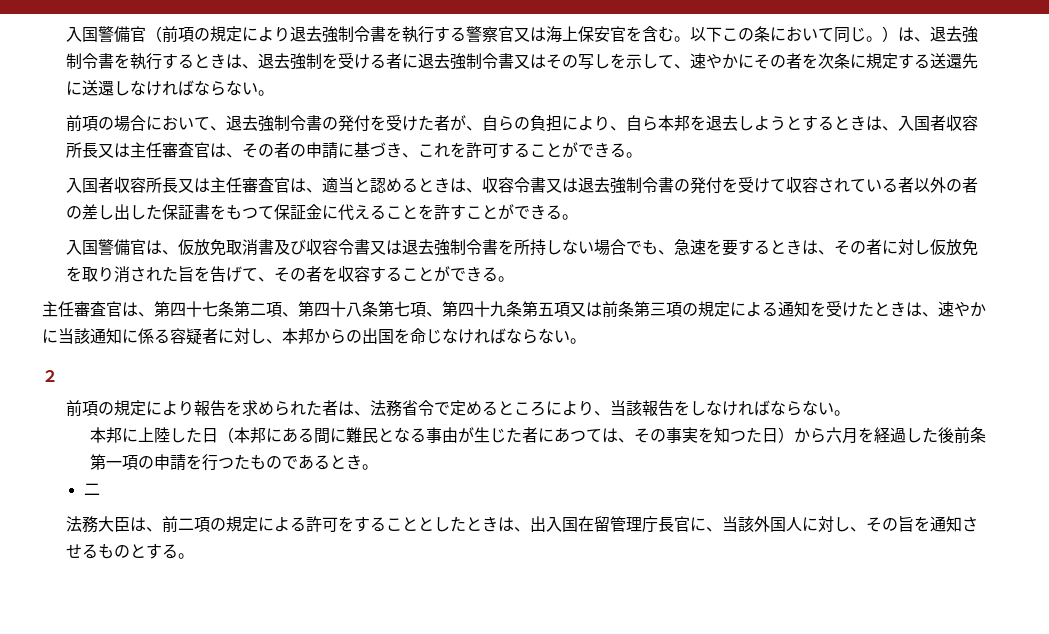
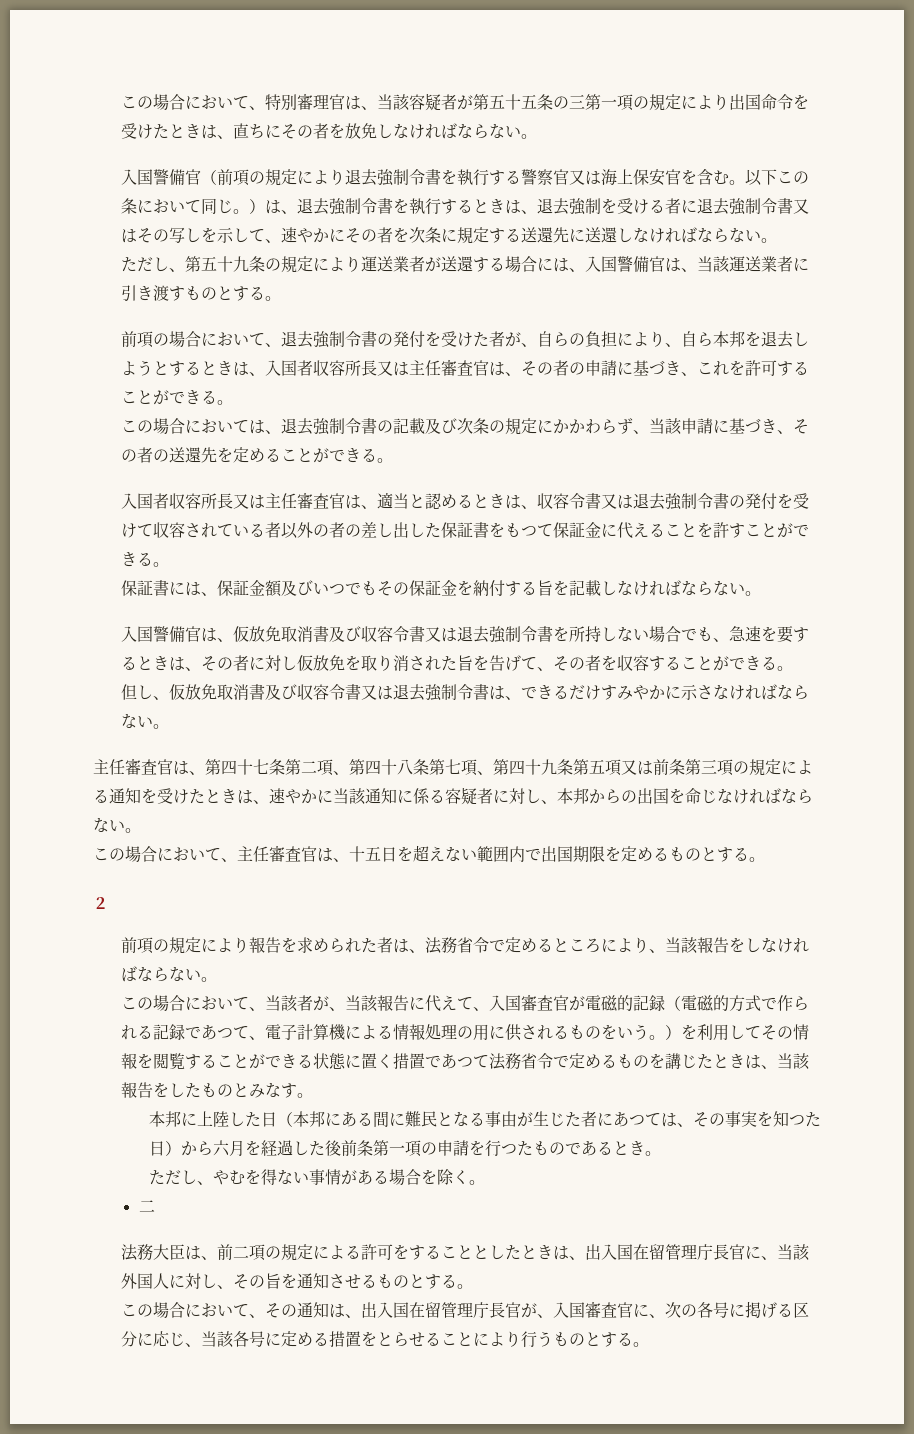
+ この場合において、特別審理官は、当該容疑者が第五十五条の三第一項の規定により出国命令を受けたときは、直ちにその者を放免しなければならない。
+ ただし、第五十九条の規定により運送業者が送還する場合には、入国警備官は、当該運送業者に引き渡すものとする。
+ この場合においては、退去強制令書の記載及び次条の規定にかかわらず、当該申請に基づき、その者の送還先を定めることができる。
+ 保証書には、保証金額及びいつでもその保証金を納付する旨を記載しなければならない。
+ 但し、仮放免取消書及び収容令書又は退去強制令書は、できるだけすみやかに示さなければならない。
+ この場合において、主任審査官は、十五日を超えない範囲内で出国期限を定めるものとする。
+ この場合において、当該者が、当該報告に代えて、入国審査官が電磁的記録（電磁的方式で作られる記録であつて、電子計算機による情報処理の用に供されるものをいう。）を利用してその情報を閲覧することができる状態に置く措置であつて法務省令で定めるものを講じたときは、当該報告をしたものとみなす。
+ ただし、やむを得ない事情がある場合を除く。
+ この場合において、その通知は、出入国在留管理庁長官が、入国審査官に、次の各号に掲げる区分に応じ、当該各号に定める措置をとらせることにより行うものとする。

